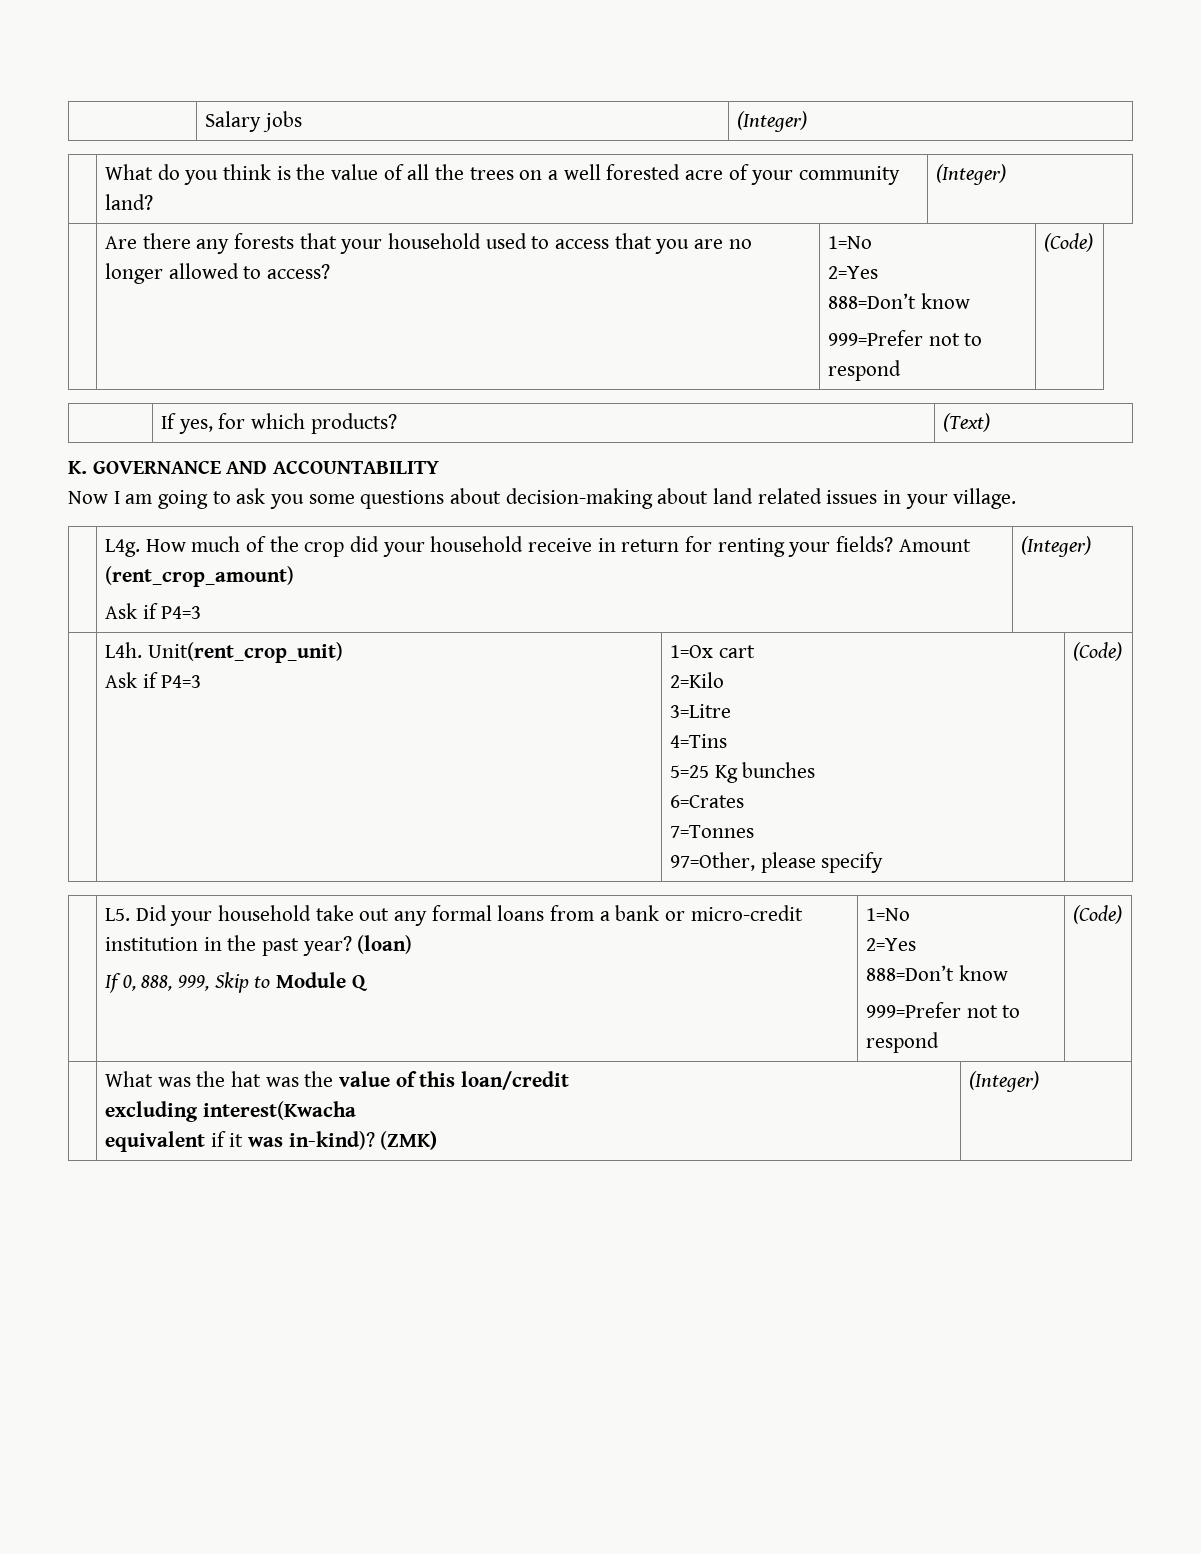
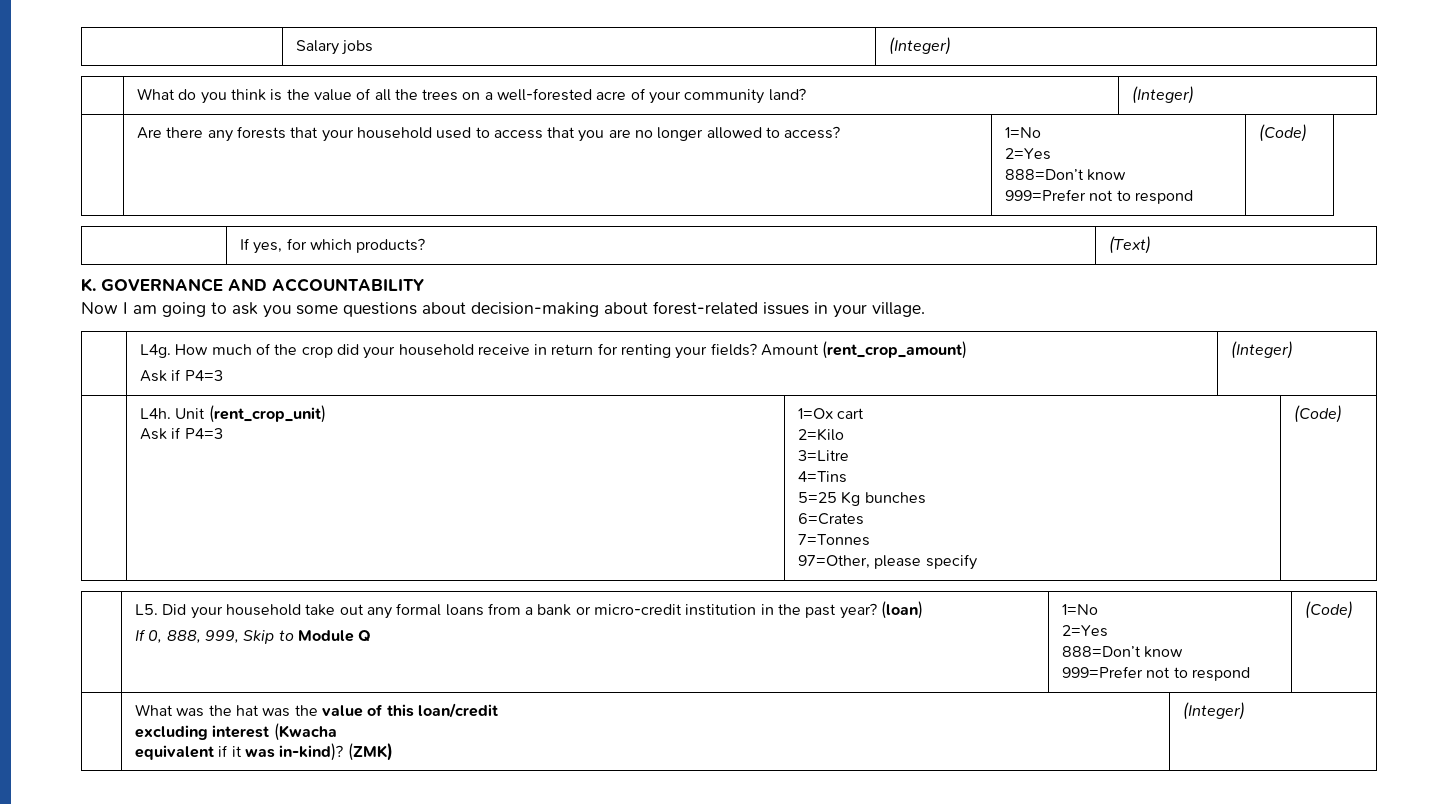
- | What do you think is the value of all the trees on a well forested acre of your community land? | (Integer)
+ | What do you think is the value of all the trees on a well-forested acre of your community land? | (Integer)
- Now I am going to ask you some questions about decision-making about land related issues in your village.
+ Now I am going to ask you some questions about decision-making about forest-related issues in your village.
- | L4h. Unit(rent_crop_unit)
+ | L4h. Unit (rent_crop_unit)
  | What was the hat was the value of this loan/credit
- excluding interest(Kwacha
+ excluding interest (Kwacha

